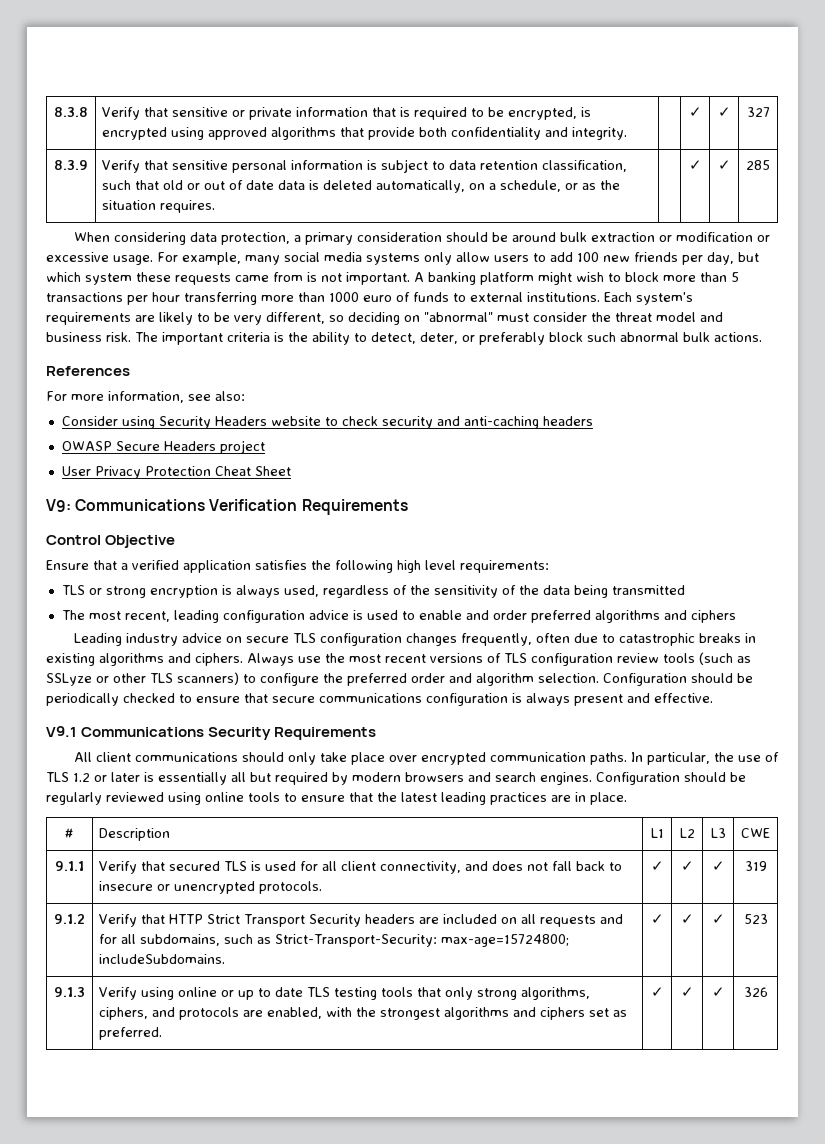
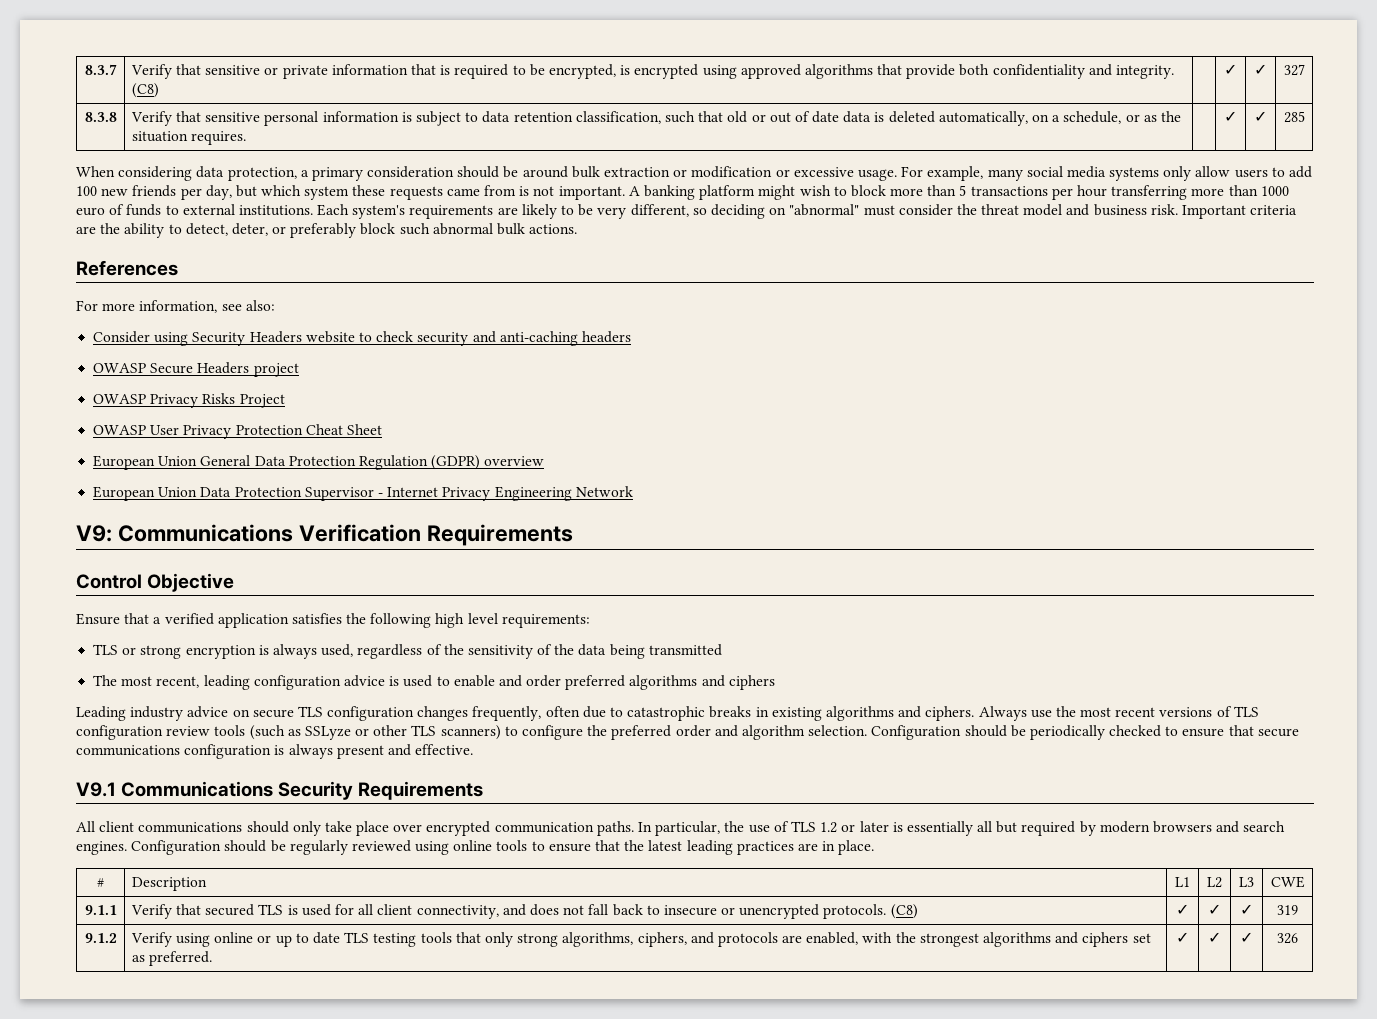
- 8.3.8 | Verify that sensitive or private information that is required to be encrypted, is encrypted using approved algorithms that provide both confidentiality and integrity. | | ✓ | ✓ | 327
+ 8.3.7 | Verify that sensitive or private information that is required to be encrypted, is encrypted using approved algorithms that provide both confidentiality and integrity. (C8) | | ✓ | ✓ | 327
- 8.3.9 | Verify that sensitive personal information is subject to data retention classification, such that old or out of date data is deleted automatically, on a schedule, or as the situation requires. | | ✓ | ✓ | 285
+ 8.3.8 | Verify that sensitive personal information is subject to data retention classification, such that old or out of date data is deleted automatically, on a schedule, or as the situation requires. | | ✓ | ✓ | 285
- The important criteria is the ability to detect, deter, or preferably block such abnormal bulk actions.
+ Important criteria are the ability to detect, deter, or preferably block such abnormal bulk actions.
- User Privacy Protection Cheat Sheet
+ OWASP Privacy Risks Project
+ OWASP User Privacy Protection Cheat Sheet
+ European Union General Data Protection Regulation (GDPR) overview
+ European Union Data Protection Supervisor - Internet Privacy Engineering Network
- 9.1.1 | Verify that secured TLS is used for all client connectivity, and does not fall back to insecure or unencrypted protocols. | ✓ | ✓ | ✓ | 319
+ 9.1.1 | Verify that secured TLS is used for all client connectivity, and does not fall back to insecure or unencrypted protocols. (C8) | ✓ | ✓ | ✓ | 319
- 9.1.2 | Verify that HTTP Strict Transport Security headers are included on all requests and for all subdomains, such as Strict-Transport-Security: max-age=15724800; includeSubdomains. | ✓ | ✓ | ✓ | 523
- 9.1.3 | Verify using online or up to date TLS testing tools that only strong algorithms, ciphers, and protocols are enabled, with the strongest algorithms and ciphers set as preferred. | ✓ | ✓ | ✓ | 326
+ 9.1.2 | Verify using online or up to date TLS testing tools that only strong algorithms, ciphers, and protocols are enabled, with the strongest algorithms and ciphers set as preferred. | ✓ | ✓ | ✓ | 326

